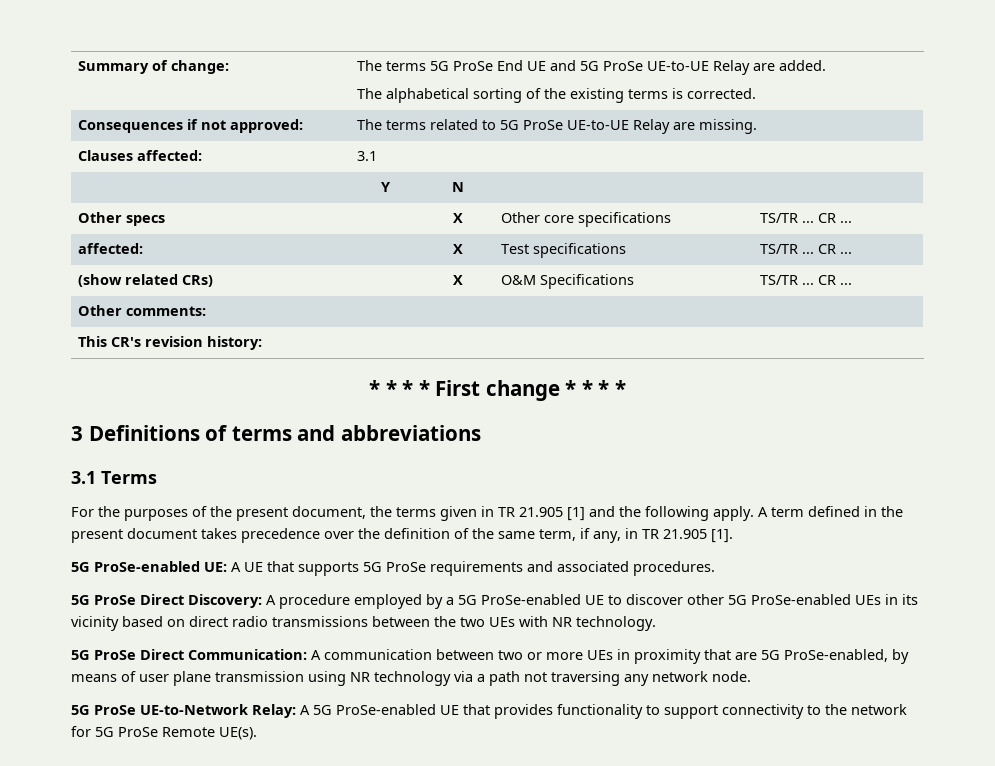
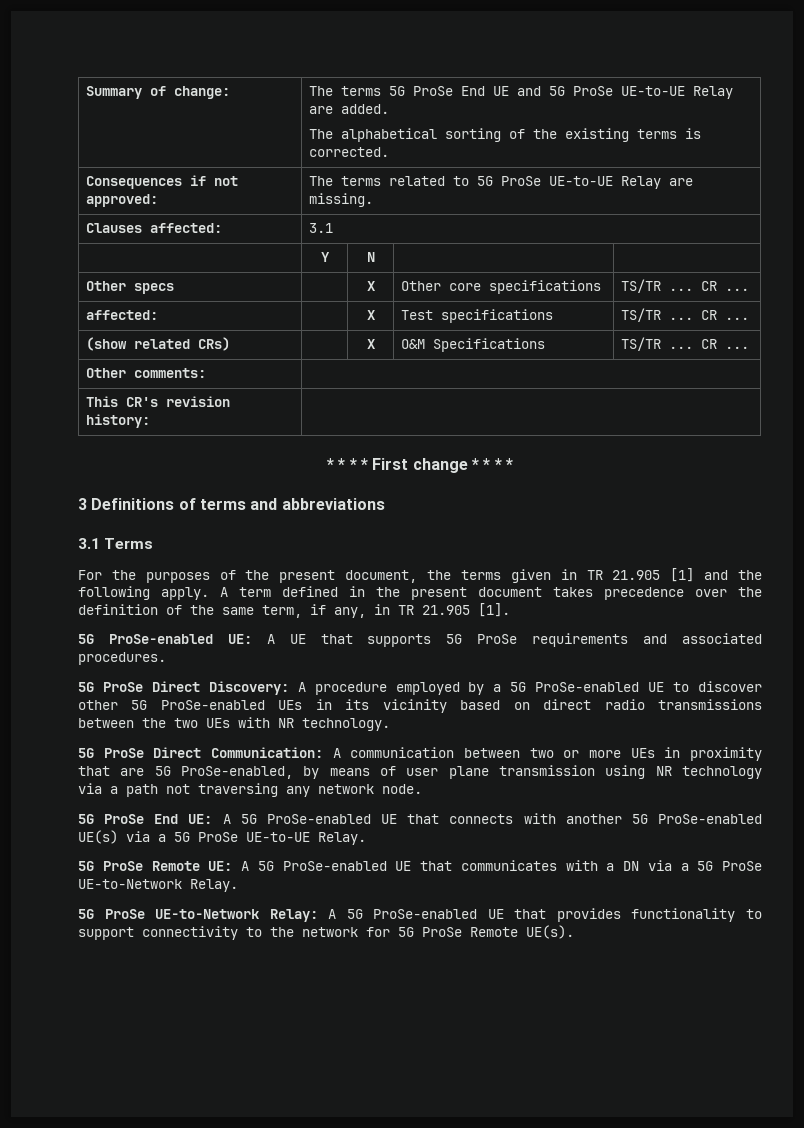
+ 5G ProSe End UE: A 5G ProSe-enabled UE that connects with another 5G ProSe-enabled UE(s) via a 5G ProSe UE-to-UE Relay.
+ 5G ProSe Remote UE: A 5G ProSe-enabled UE that communicates with a DN via a 5G ProSe UE-to-Network Relay.

